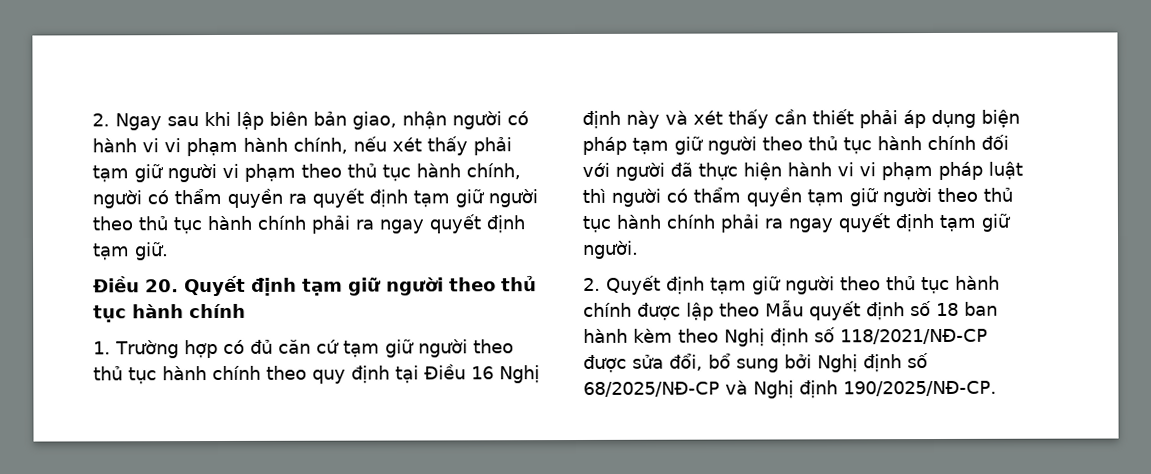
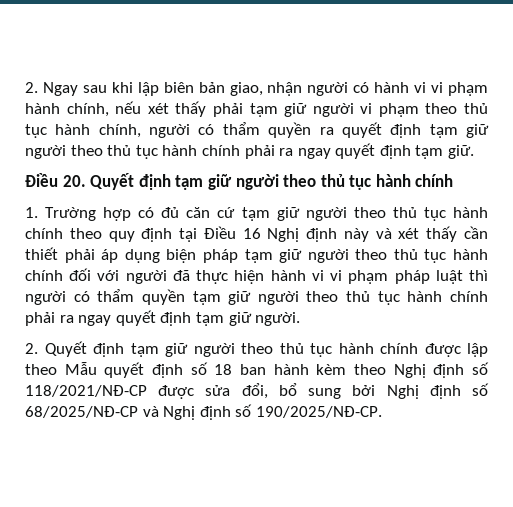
- 2. Quyết định tạm giữ người theo thủ tục hành chính được lập theo Mẫu quyết định số 18 ban hành kèm theo Nghị định số 118/2021/NĐ-CP được sửa đổi, bổ sung bởi Nghị định số 68/2025/NĐ-CP và Nghị định 190/2025/NĐ-CP.
+ 2. Quyết định tạm giữ người theo thủ tục hành chính được lập theo Mẫu quyết định số 18 ban hành kèm theo Nghị định số 118/2021/NĐ-CP được sửa đổi, bổ sung bởi Nghị định số 68/2025/NĐ-CP và Nghị định số 190/2025/NĐ-CP.

